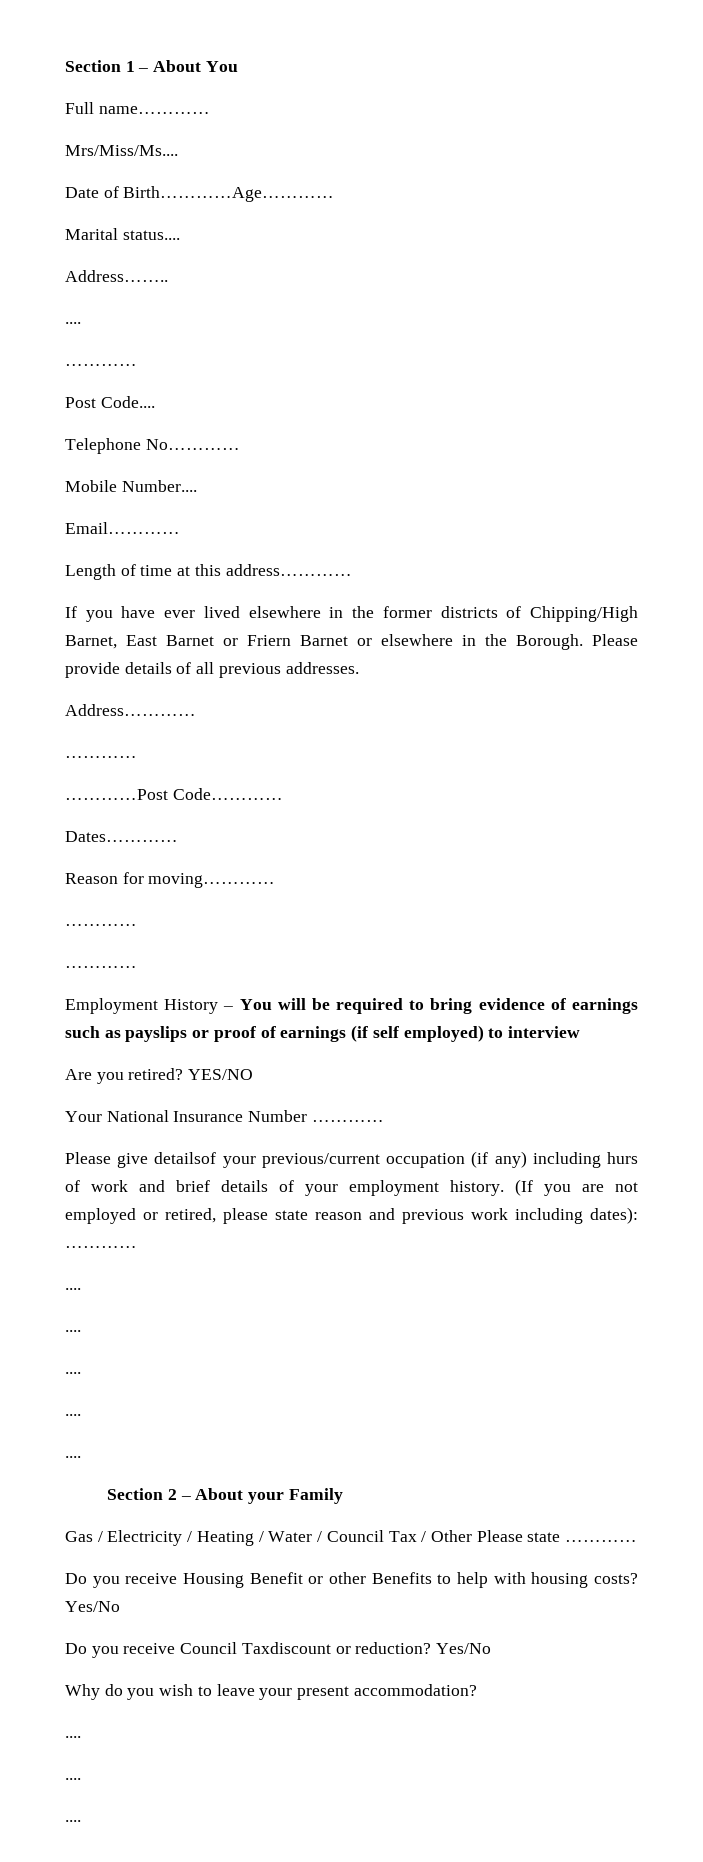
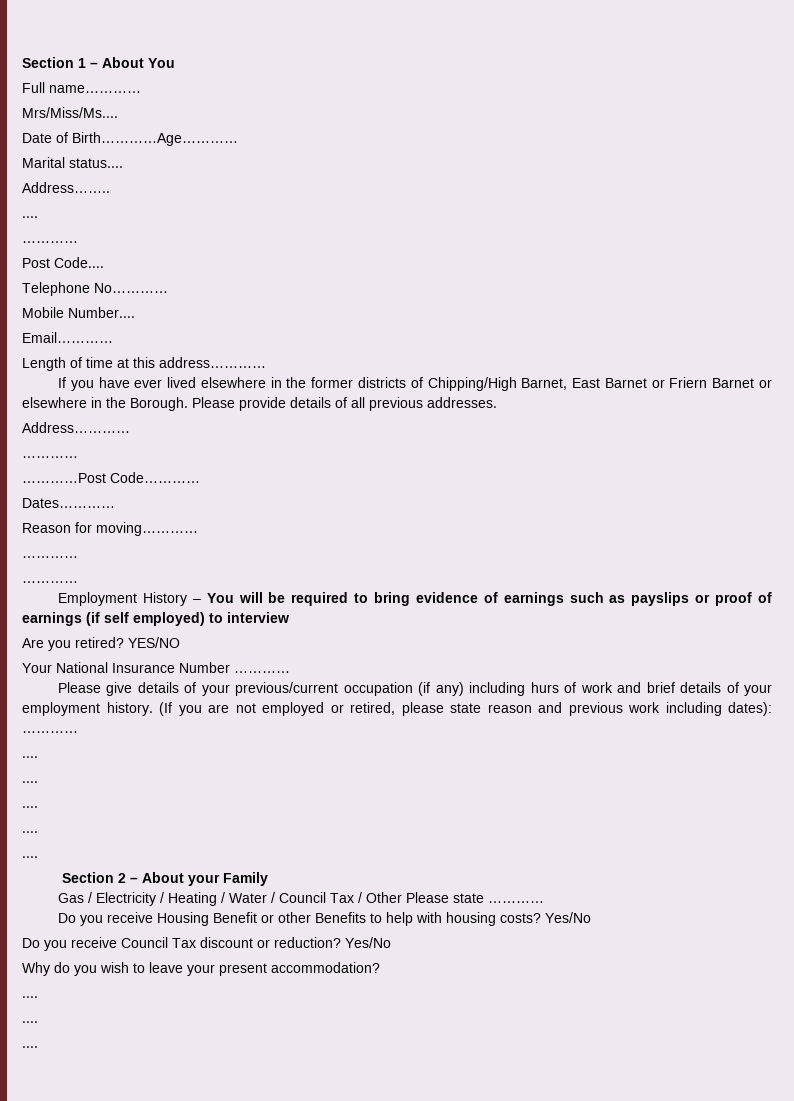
- Please give detailsof your previous/current occupation (if any) including hurs of work and brief details of your employment history.
+ Please give details of your previous/current occupation (if any) including hurs of work and brief details of your employment history.
- Do you receive Council Taxdiscount or reduction?
+ Do you receive Council Tax discount or reduction?

